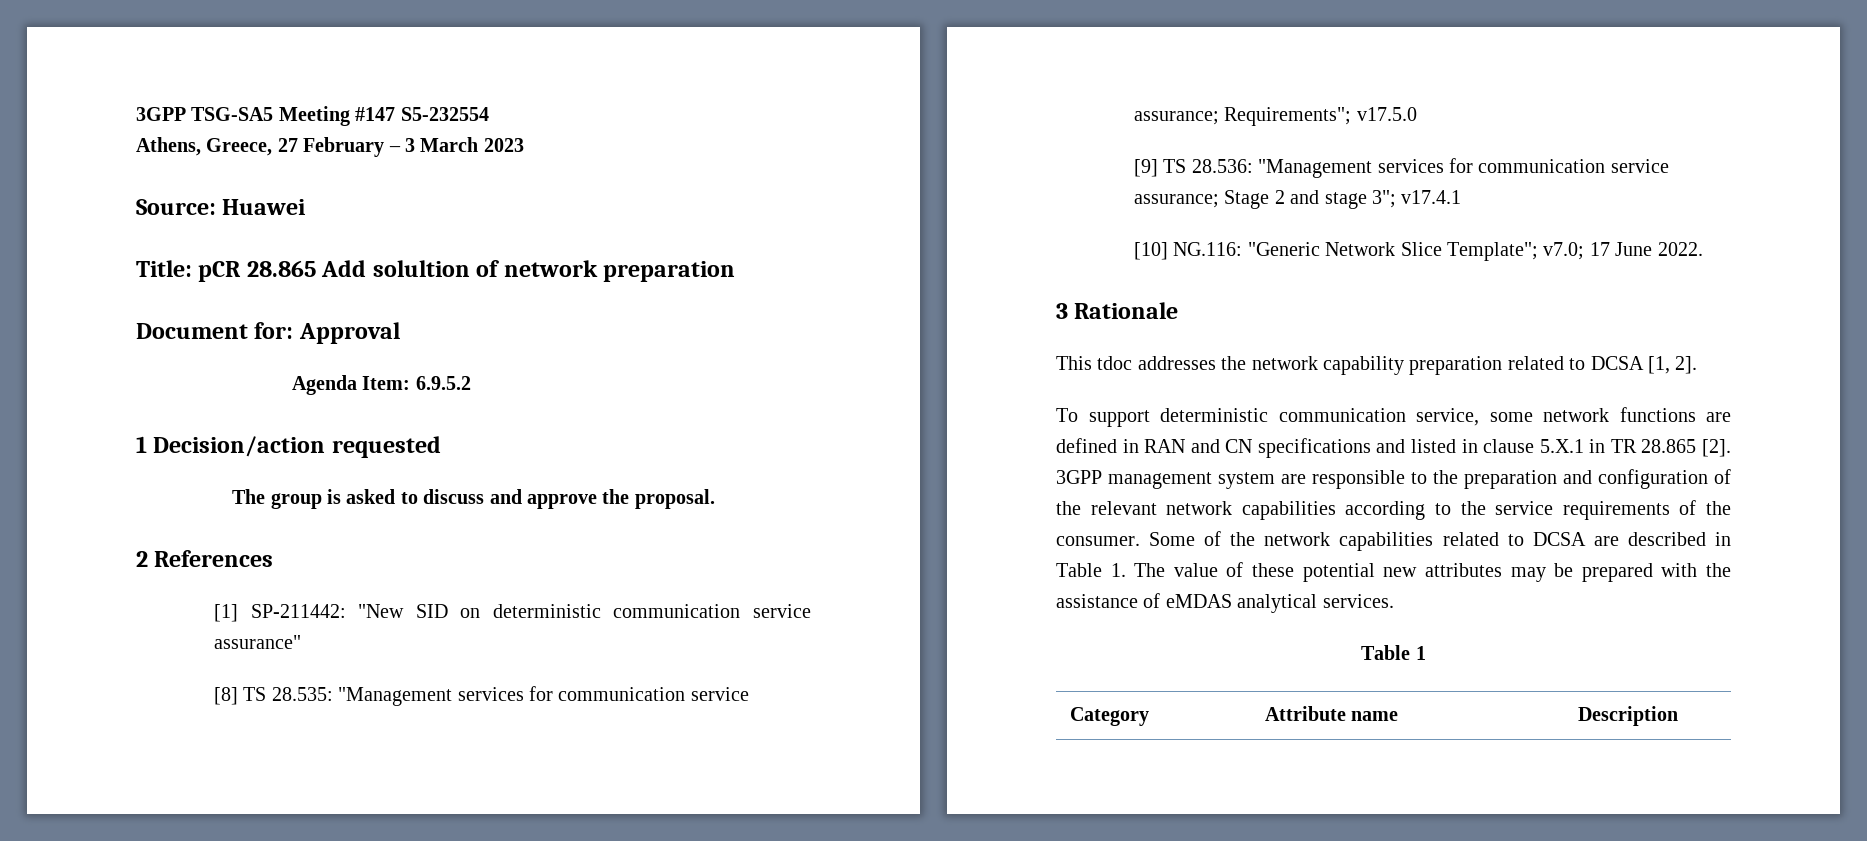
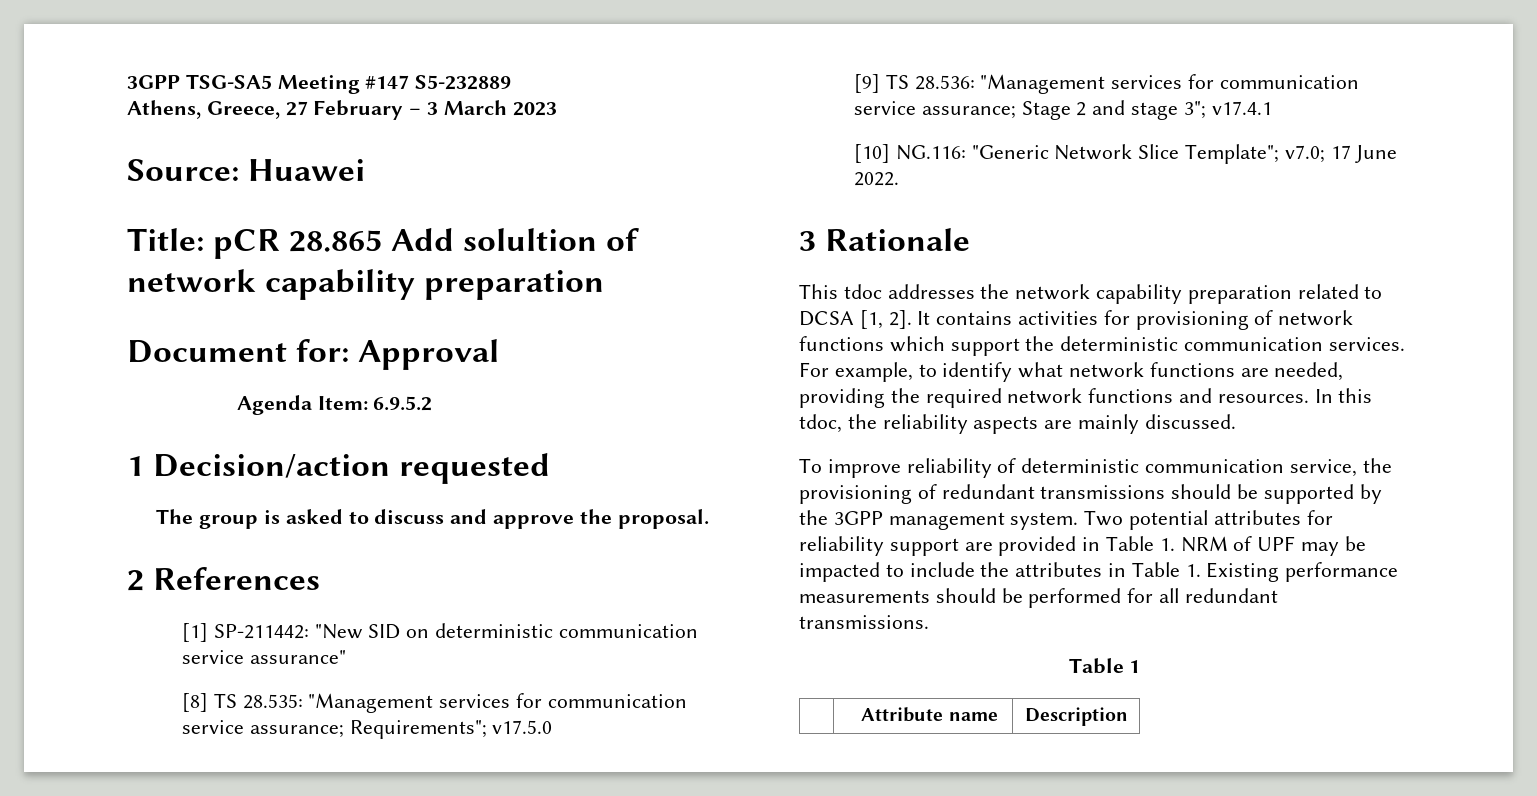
- 3GPP TSG-SA5 Meeting #147 S5-232554
+ 3GPP TSG-SA5 Meeting #147 S5-232889
- Title: pCR 28.865 Add solultion of network preparation
+ Title: pCR 28.865 Add solultion of network capability preparation
- This tdoc addresses the network capability preparation related to DCSA [1, 2].
- To support deterministic communication service, some network functions are defined in RAN and CN specifications and listed in clause 5.X.1 in TR 28.865 [2]. 3GPP management system are responsible to the preparation and configuration of the relevant network capabilities according to the service requirements of the consumer. Some of the network capabilities related to DCSA are described in Table 1. The value of these potential new attributes may be prepared with the assistance of eMDAS analytical services.
+ This tdoc addresses the network capability preparation related to DCSA [1, 2]. It contains activities for provisioning of network functions which support the deterministic communication services. For example, to identify what network functions are needed, providing the required network functions and resources. In this tdoc, the reliability aspects are mainly discussed.
+ To improve reliability of deterministic communication service, the provisioning of redundant transmissions should be supported by the 3GPP management system. Two potential attributes for reliability support are provided in Table 1. NRM of UPF may be impacted to include the attributes in Table 1. Existing performance measurements should be performed for all redundant transmissions.
- Category | Attribute name | Description
+ | Attribute name | Description

